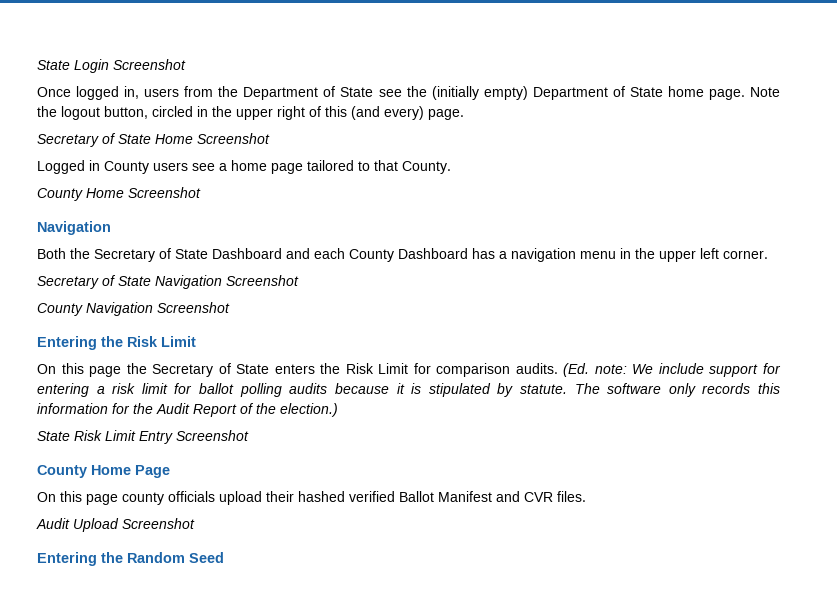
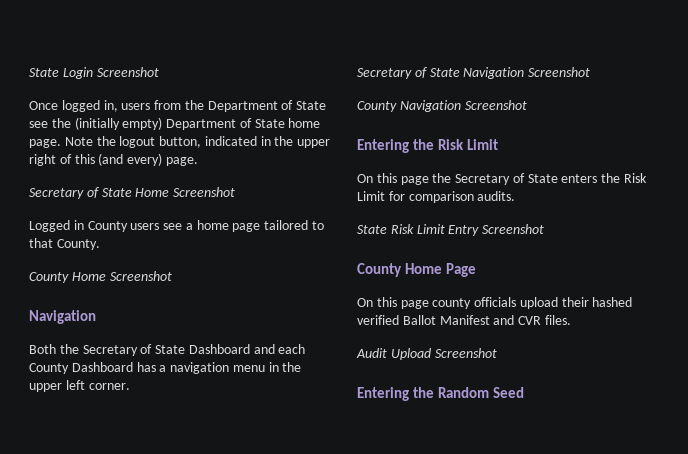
- Note the logout button, circled in the upper right of this (and every) page.
+ Note the logout button, indicated in the upper right of this (and every) page.
- (Ed. note: We include support for entering a risk limit for ballot polling audits because it is stipulated by statute. The software only records this information for the Audit Report of the election.)

